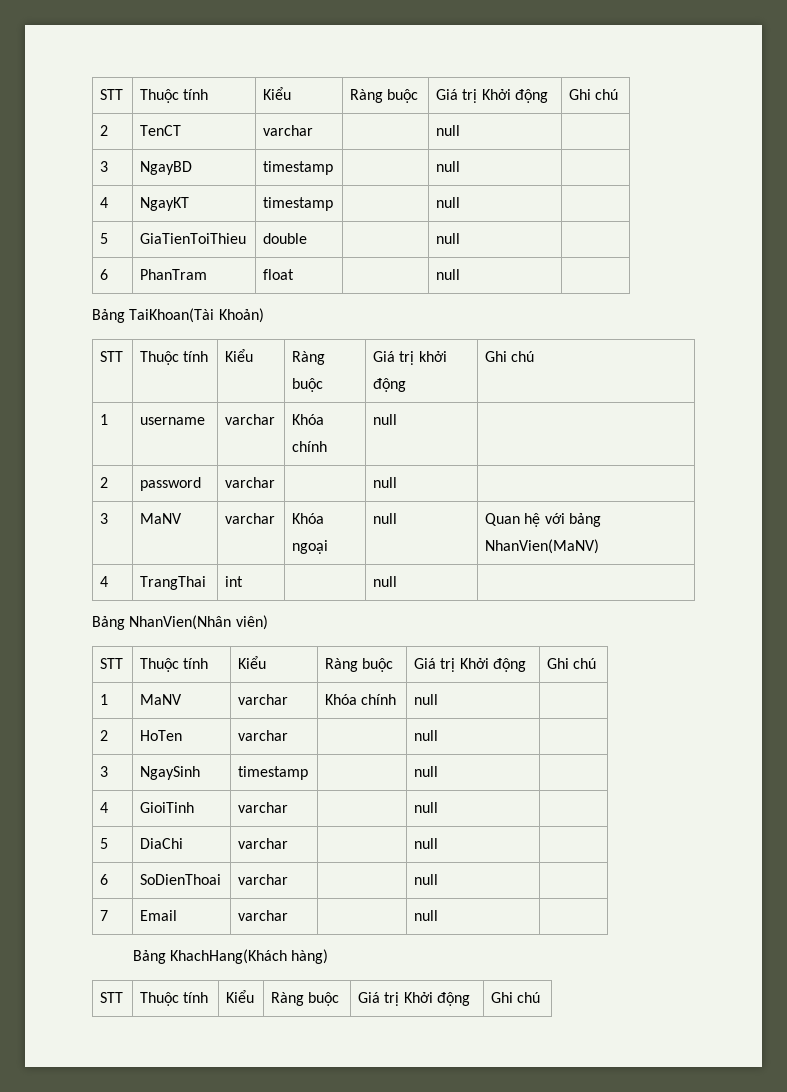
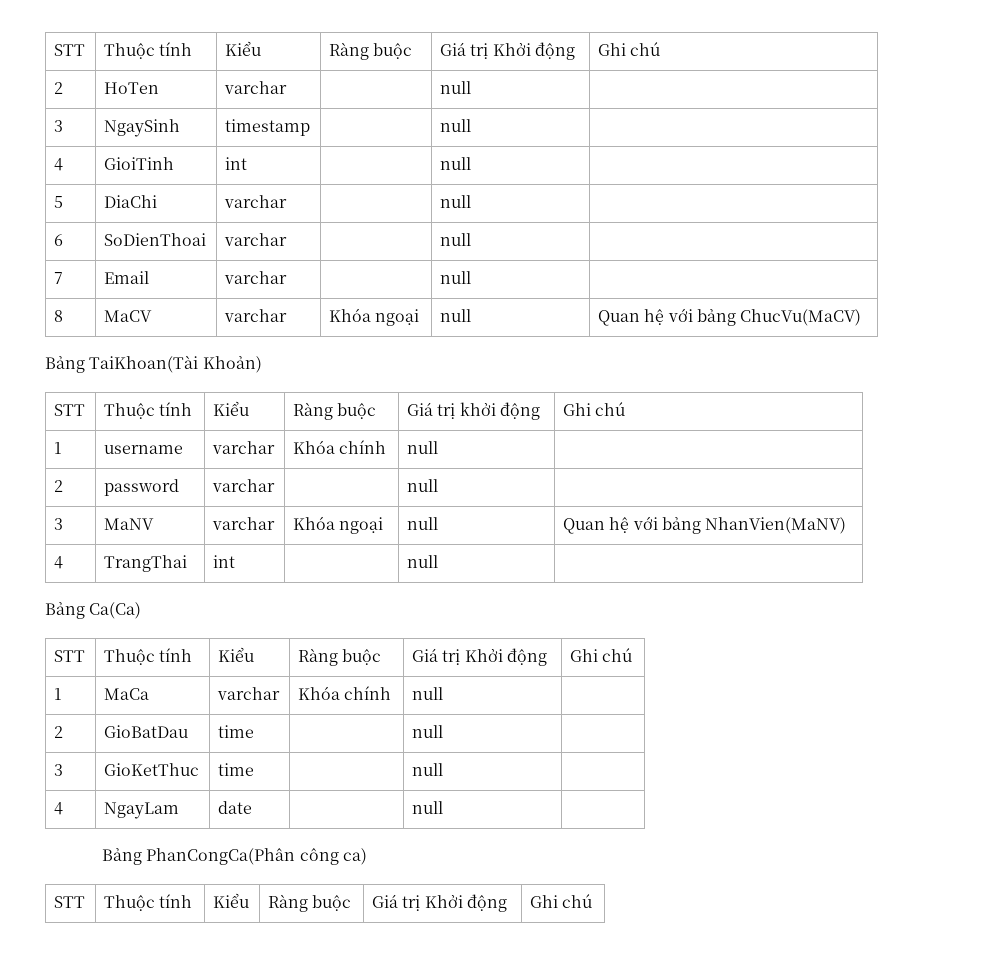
- 2 | TenCT | varchar | | null |
- 3 | NgayBD | timestamp | | null |
- 4 | NgayKT | timestamp | | null |
- 5 | GiaTienToiThieu | double | | null |
- 6 | PhanTram | float | | null |
+ 2 | HoTen | varchar | | null |
+ 3 | NgaySinh | timestamp | | null |
+ 4 | GioiTinh | int | | null |
+ 5 | DiaChi | varchar | | null |
+ 6 | SoDienThoai | varchar | | null |
+ 7 | Email | varchar | | null |
+ 8 | MaCV | varchar | Khóa ngoại | null | Quan hệ với bảng ChucVu(MaCV)
- Bảng NhanVien(Nhân viên)
+ Bảng Ca(Ca)
- 1 | MaNV | varchar | Khóa chính | null |
- 2 | HoTen | varchar | | null |
- 3 | NgaySinh | timestamp | | null |
- 4 | GioiTinh | varchar | | null |
- 5 | DiaChi | varchar | | null |
- 6 | SoDienThoai | varchar | | null |
- 7 | Email | varchar | | null |
- Bảng KhachHang(Khách hàng)
+ 1 | MaCa | varchar | Khóa chính | null |
+ 2 | GioBatDau | time | | null |
+ 3 | GioKetThuc | time | | null |
+ 4 | NgayLam | date | | null |
+ Bảng PhanCongCa(Phân công ca)

